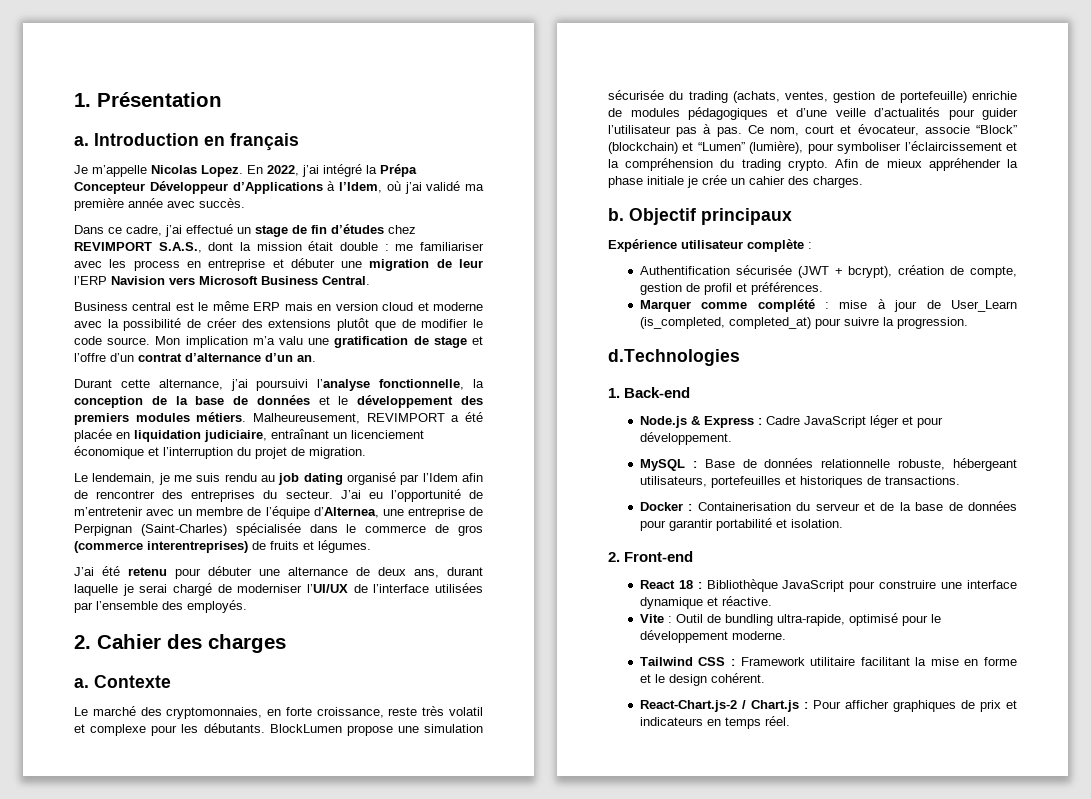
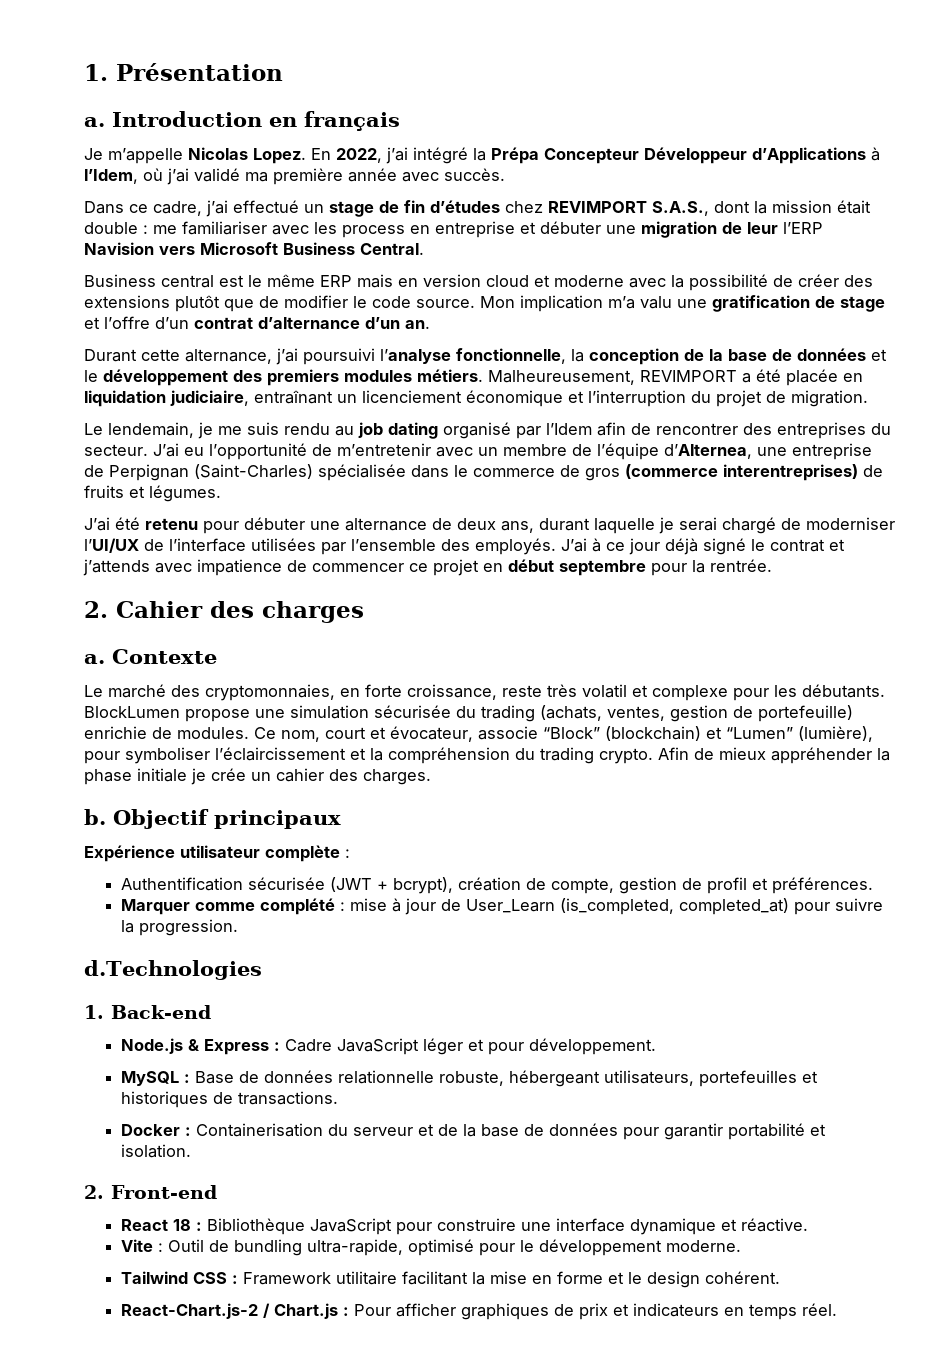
+ J’ai à ce jour déjà signé le contrat et j’attends avec impatience de commencer ce projet en début septembre pour la rentrée.
- BlockLumen propose une simulation sécurisée du trading (achats, ventes, gestion de portefeuille) enrichie de modules pédagogiques et d’une veille d’actualités pour guider l’utilisateur pas à pas.
+ BlockLumen propose une simulation sécurisée du trading (achats, ventes, gestion de portefeuille) enrichie de modules.

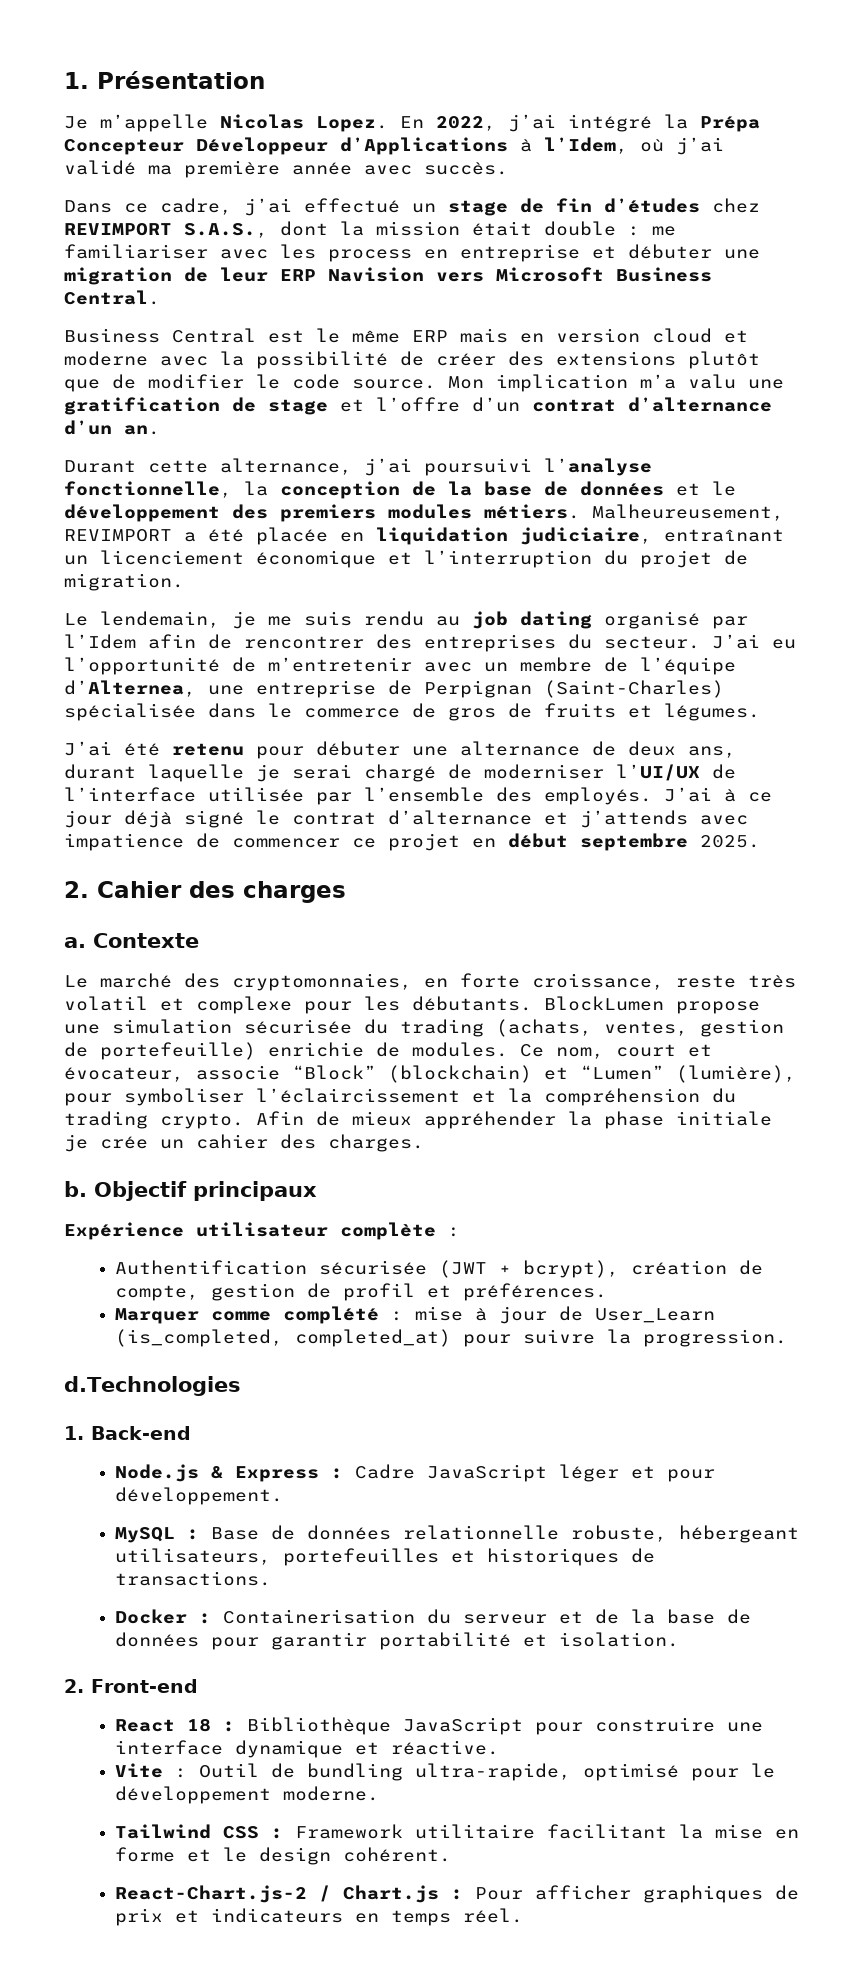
- a. Introduction en français
- Dans ce cadre, j’ai effectué un stage de fin d’études chez REVIMPORT S.A.S., dont la mission était double : me familiariser avec les process en entreprise et débuter une migration de leur l’ERP Navision vers Microsoft Business Central.
+ Dans ce cadre, j’ai effectué un stage de fin d’études chez REVIMPORT S.A.S., dont la mission était double : me familiariser avec les process en entreprise et débuter une migration de leur ERP Navision vers Microsoft Business Central.
- Business central est le même ERP mais en version cloud et moderne avec la possibilité de créer des extensions plutôt que de modifier le code source.
+ Business Central est le même ERP mais en version cloud et moderne avec la possibilité de créer des extensions plutôt que de modifier le code source.
- J’ai eu l’opportunité de m’entretenir avec un membre de l’équipe d’Alternea, une entreprise de Perpignan (Saint-Charles) spécialisée dans le commerce de gros (commerce interentreprises) de fruits et légumes.
+ J’ai eu l’opportunité de m’entretenir avec un membre de l’équipe d’Alternea, une entreprise de Perpignan (Saint-Charles) spécialisée dans le commerce de gros de fruits et légumes.
- J’ai été retenu pour débuter une alternance de deux ans, durant laquelle je serai chargé de moderniser l’UI/UX de l’interface utilisées par l’ensemble des employés.
+ J’ai été retenu pour débuter une alternance de deux ans, durant laquelle je serai chargé de moderniser l’UI/UX de l’interface utilisée par l’ensemble des employés.
- J’ai à ce jour déjà signé le contrat et j’attends avec impatience de commencer ce projet en début septembre pour la rentrée.
+ J’ai à ce jour déjà signé le contrat d’alternance et j’attends avec impatience de commencer ce projet en début septembre 2025.

